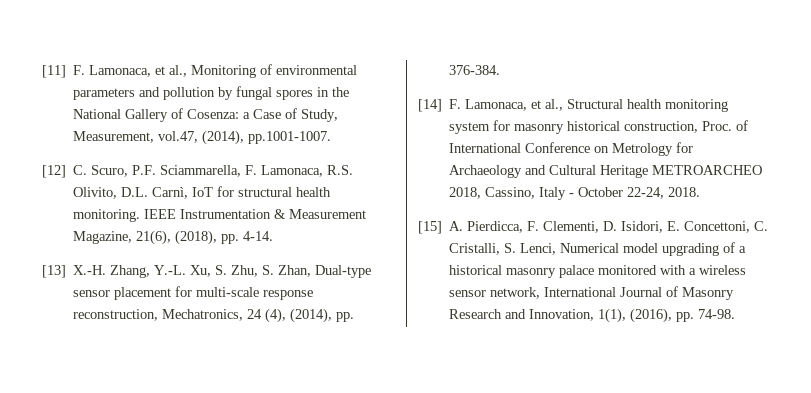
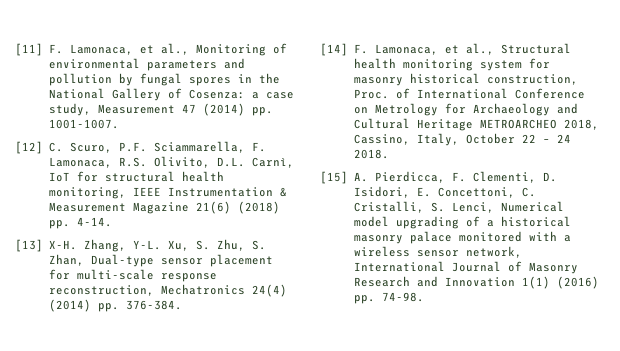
- [11] F. Lamonaca, et al., Monitoring of environmental parameters and pollution by fungal spores in the National Gallery of Cosenza: a Case of Study, Measurement, vol.47, (2014), pp.1001-1007.
+ [11] F. Lamonaca, et al., Monitoring of environmental parameters and pollution by fungal spores in the National Gallery of Cosenza: a case study, Measurement 47 (2014) pp. 1001-1007.
- [12] C. Scuro, P.F. Sciammarella, F. Lamonaca, R.S. Olivito, D.L. Carnì, IoT for structural health monitoring. IEEE Instrumentation & Measurement Magazine, 21(6), (2018), pp. 4-14.
+ [12] C. Scuro, P.F. Sciammarella, F. Lamonaca, R.S. Olivito, D.L. Carnì, IoT for structural health monitoring, IEEE Instrumentation & Measurement Magazine 21(6) (2018) pp. 4-14.
- [13] X.-H. Zhang, Y.-L. Xu, S. Zhu, S. Zhan, Dual-type sensor placement for multi-scale response reconstruction, Mechatronics, 24 (4), (2014), pp. 376-384.
+ [13] X-H. Zhang, Y-L. Xu, S. Zhu, S. Zhan, Dual-type sensor placement for multi-scale response reconstruction, Mechatronics 24(4) (2014) pp. 376-384.
- [14] F. Lamonaca, et al., Structural health monitoring system for masonry historical construction, Proc. of International Conference on Metrology for Archaeology and Cultural Heritage METROARCHEO 2018, Cassino, Italy - October 22-24, 2018.
+ [14] F. Lamonaca, et al., Structural health monitoring system for masonry historical construction, Proc. of International Conference on Metrology for Archaeology and Cultural Heritage METROARCHEO 2018, Cassino, Italy, October 22 – 24 2018.
- [15] A. Pierdicca, F. Clementi, D. Isidori, E. Concettoni, C. Cristalli, S. Lenci, Numerical model upgrading of a historical masonry palace monitored with a wireless sensor network, International Journal of Masonry Research and Innovation, 1(1), (2016), pp. 74-98.
+ [15] A. Pierdicca, F. Clementi, D. Isidori, E. Concettoni, C. Cristalli, S. Lenci, Numerical model upgrading of a historical masonry palace monitored with a wireless sensor network, International Journal of Masonry Research and Innovation 1(1) (2016) pp. 74-98.

